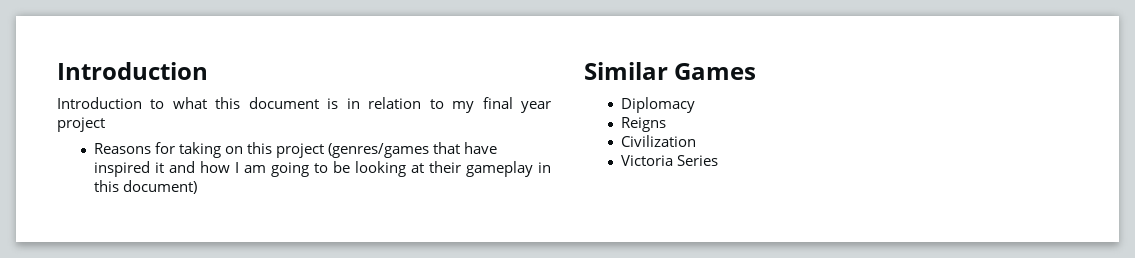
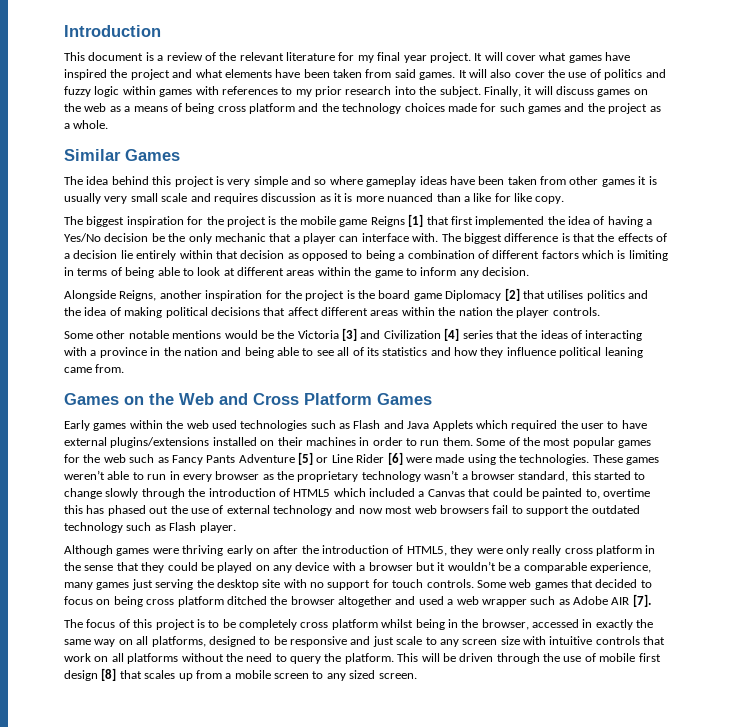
- Introduction to what this document is in relation to my final year project
- Reasons for taking on this project (genres/games that have inspired it and how I am going to be looking at their gameplay in this document)
+ This document is a review of the relevant literature for my final year project. It will cover what games have inspired the project and what elements have been taken from said games. It will also cover the use of politics and fuzzy logic within games with references to my prior research into the subject. Finally, it will discuss games on the web as a means of being cross platform and the technology choices made for such games and the project as a whole.
  Similar Games
- Diplomacy
- Reigns
- Civilization
- Victoria Series
+ The idea behind this project is very simple and so where gameplay ideas have been taken from other games it is usually very small scale and requires discussion as it is more nuanced than a like for like copy.
+ The biggest inspiration for the project is the mobile game Reigns [1] that first implemented the idea of having a Yes/No decision be the only mechanic that a player can interface with. The biggest difference is that the effects of a decision lie entirely within that decision as opposed to being a combination of different factors which is limiting in terms of being able to look at different areas within the game to inform any decision.
+ Alongside Reigns, another inspiration for the project is the board game Diplomacy [2] that utilises politics and the idea of making political decisions that affect different areas within the nation the player controls.
+ Some other notable mentions would be the Victoria [3] and Civilization [4] series that the ideas of interacting with a province in the nation and being able to see all of its statistics and how they influence political leaning came from.
+ Games on the Web and Cross Platform Games
+ Early games within the web used technologies such as Flash and Java Applets which required the user to have external plugins/extensions installed on their machines in order to run them. Some of the most popular games for the web such as Fancy Pants Adventure [5] or Line Rider [6] were made using the technologies. These games weren’t able to run in every browser as the proprietary technology wasn’t a browser standard, this started to change slowly through the introduction of HTML5 which included a Canvas that could be painted to, overtime this has phased out the use of external technology and now most web browsers fail to support the outdated technology such as Flash player.
+ Although games were thriving early on after the introduction of HTML5, they were only really cross platform in the sense that they could be played on any device with a browser but it wouldn’t be a comparable experience, many games just serving the desktop site with no support for touch controls. Some web games that decided to focus on being cross platform ditched the browser altogether and used a web wrapper such as Adobe AIR [7].
+ The focus of this project is to be completely cross platform whilst being in the browser, accessed in exactly the same way on all platforms, designed to be responsive and just scale to any screen size with intuitive controls that work on all platforms without the need to query the platform. This will be driven through the use of mobile first design [8] that scales up from a mobile screen to any sized screen.

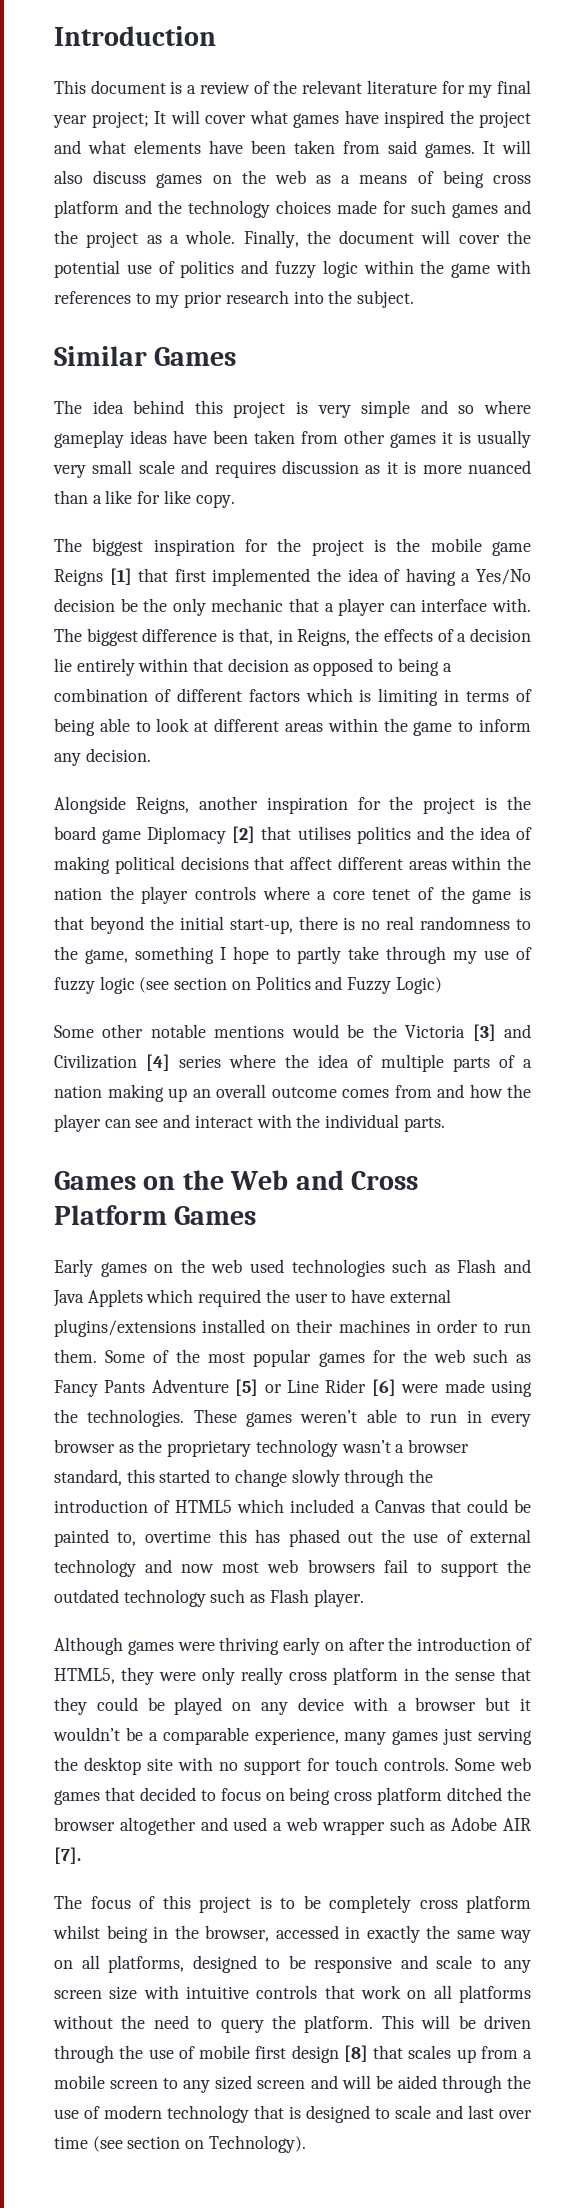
- This document is a review of the relevant literature for my final year project. It will cover what games have inspired the project and what elements have been taken from said games.
+ This document is a review of the relevant literature for my final year project; It will cover what games have inspired the project and what elements have been taken from said games.
- It will also cover the use of politics and fuzzy logic within games with references to my prior research into the subject. Finally, it will discuss games on the web as a means of being cross platform and the technology choices made for such games and the project as a whole.
+ It will also discuss games on the web as a means of being cross platform and the technology choices made for such games and the project as a whole. Finally, the document will cover the potential use of politics and fuzzy logic within the game with references to my prior research into the subject.
- The biggest difference is that the effects of a decision lie entirely within that decision as opposed to being a combination of different factors which is limiting in terms of being able to look at different areas within the game to inform any decision.
+ The biggest difference is that, in Reigns, the effects of a decision lie entirely within that decision as opposed to being a combination of different factors which is limiting in terms of being able to look at different areas within the game to inform any decision.
- Alongside Reigns, another inspiration for the project is the board game Diplomacy [2] that utilises politics and the idea of making political decisions that affect different areas within the nation the player controls.
+ Alongside Reigns, another inspiration for the project is the board game Diplomacy [2] that utilises politics and the idea of making political decisions that affect different areas within the nation the player controls where a core tenet of the game is that beyond the initial start-up, there is no real randomness to the game, something I hope to partly take through my use of fuzzy logic (see section on Politics and Fuzzy Logic)
- Some other notable mentions would be the Victoria [3] and Civilization [4] series that the ideas of interacting with a province in the nation and being able to see all of its statistics and how they influence political leaning came from.
+ Some other notable mentions would be the Victoria [3] and Civilization [4] series where the idea of multiple parts of a nation making up an overall outcome comes from and how the player can see and interact with the individual parts.
- Early games within the web used technologies such as Flash and Java Applets which required the user to have external plugins/extensions installed on their machines in order to run them.
+ Early games on the web used technologies such as Flash and Java Applets which required the user to have external plugins/extensions installed on their machines in order to run them.
- The focus of this project is to be completely cross platform whilst being in the browser, accessed in exactly the same way on all platforms, designed to be responsive and just scale to any screen size with intuitive controls that work on all platforms without the need to query the platform.
+ The focus of this project is to be completely cross platform whilst being in the browser, accessed in exactly the same way on all platforms, designed to be responsive and scale to any screen size with intuitive controls that work on all platforms without the need to query the platform.
- This will be driven through the use of mobile first design [8] that scales up from a mobile screen to any sized screen.
+ This will be driven through the use of mobile first design [8] that scales up from a mobile screen to any sized screen and will be aided through the use of modern technology that is designed to scale and last over time (see section on Technology).

